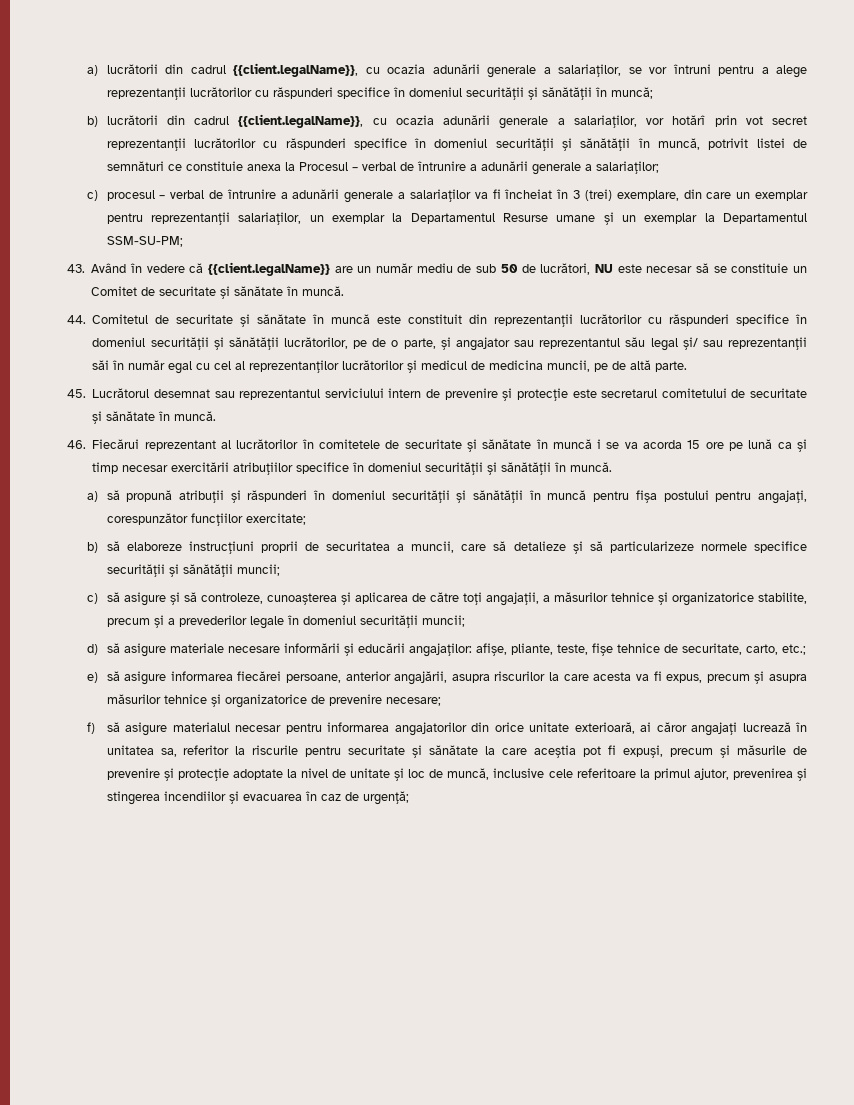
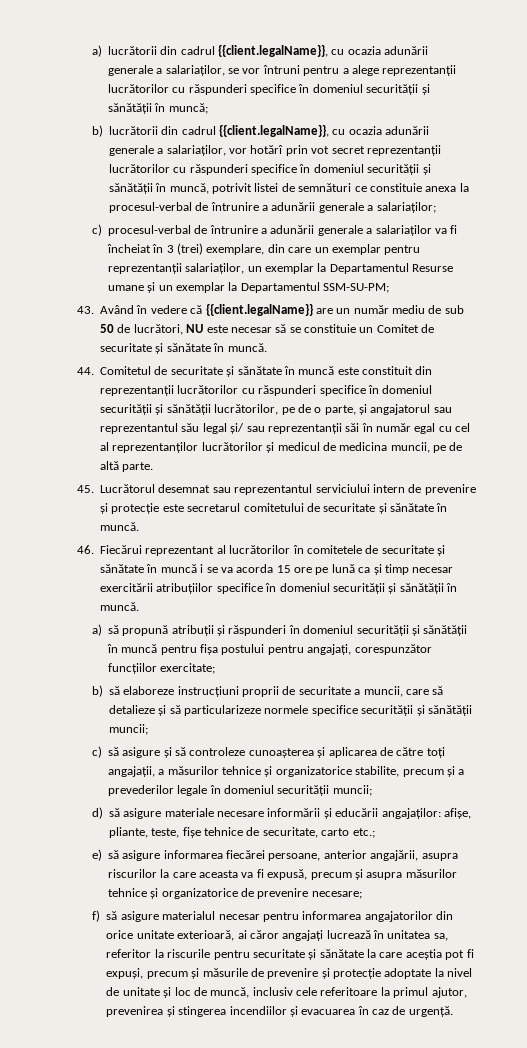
- b) lucrătorii din cadrul {{client.legalName}}, cu ocazia adunării generale a salariaților, vor hotărî prin vot secret reprezentanții lucrătorilor cu răspunderi specifice în domeniul securității și sănătății în muncă, potrivit listei de semnături ce constituie anexa la Procesul – verbal de întrunire a adunării generale a salariaților;
+ b) lucrătorii din cadrul {{client.legalName}}, cu ocazia adunării generale a salariaților, vor hotărî prin vot secret reprezentanții lucrătorilor cu răspunderi specifice în domeniul securității și sănătății în muncă, potrivit listei de semnături ce constituie anexa la procesul-verbal de întrunire a adunării generale a salariaților;
- c) procesul – verbal de întrunire a adunării generale a salariaților va fi încheiat în 3 (trei) exemplare, din care un exemplar pentru reprezentanții salariaților, un exemplar la Departamentul Resurse umane și un exemplar la Departamentul SSM-SU-PM;
+ c) procesul-verbal de întrunire a adunării generale a salariaților va fi încheiat în 3 (trei) exemplare, din care un exemplar pentru reprezentanții salariaților, un exemplar la Departamentul Resurse umane și un exemplar la Departamentul SSM-SU-PM;
- 44. Comitetul de securitate și sănătate în muncă este constituit din reprezentanții lucrătorilor cu răspunderi specifice în domeniul securității și sănătății lucrătorilor, pe de o parte, și angajator sau reprezentantul său legal și/ sau reprezentanții săi în număr egal cu cel al reprezentanților lucrătorilor și medicul de medicina muncii, pe de altă parte.
+ 44. Comitetul de securitate și sănătate în muncă este constituit din reprezentanții lucrătorilor cu răspunderi specifice în domeniul securității și sănătății lucrătorilor, pe de o parte, și angajatorul sau reprezentantul său legal și/ sau reprezentanții săi în număr egal cu cel al reprezentanților lucrătorilor și medicul de medicina muncii, pe de altă parte.
- b) să elaboreze instrucțiuni proprii de securitatea a muncii, care să detalieze și să particularizeze normele specifice securității și sănătății muncii;
+ b) să elaboreze instrucțiuni proprii de securitate a muncii, care să detalieze și să particularizeze normele specifice securității și sănătății muncii;
- c) să asigure și să controleze, cunoașterea și aplicarea de către toți angajații, a măsurilor tehnice și organizatorice stabilite, precum și a prevederilor legale în domeniul securității muncii;
+ c) să asigure și să controleze cunoașterea și aplicarea de către toți angajații, a măsurilor tehnice și organizatorice stabilite, precum și a prevederilor legale în domeniul securității muncii;
- d) să asigure materiale necesare informării și educării angajaților: afișe, pliante, teste, fișe tehnice de securitate, carto, etc.;
+ d) să asigure materiale necesare informării și educării angajaților: afișe, pliante, teste, fișe tehnice de securitate, carto etc.;
- e) să asigure informarea fiecărei persoane, anterior angajării, asupra riscurilor la care acesta va fi expus, precum și asupra măsurilor tehnice și organizatorice de prevenire necesare;
+ e) să asigure informarea fiecărei persoane, anterior angajării, asupra riscurilor la care aceasta va fi expusă, precum și asupra măsurilor tehnice și organizatorice de prevenire necesare;
- f) să asigure materialul necesar pentru informarea angajatorilor din orice unitate exterioară, ai căror angajați lucrează în unitatea sa, referitor la riscurile pentru securitate și sănătate la care aceștia pot fi expuși, precum și măsurile de prevenire și protecție adoptate la nivel de unitate și loc de muncă, inclusive cele referitoare la primul ajutor, prevenirea și stingerea incendiilor și evacuarea în caz de urgență;
+ f) să asigure materialul necesar pentru informarea angajatorilor din orice unitate exterioară, ai căror angajați lucrează în unitatea sa, referitor la riscurile pentru securitate și sănătate la care aceștia pot fi expuși, precum și măsurile de prevenire și protecție adoptate la nivel de unitate și loc de muncă, inclusiv cele referitoare la primul ajutor, prevenirea și stingerea incendiilor și evacuarea în caz de urgență.

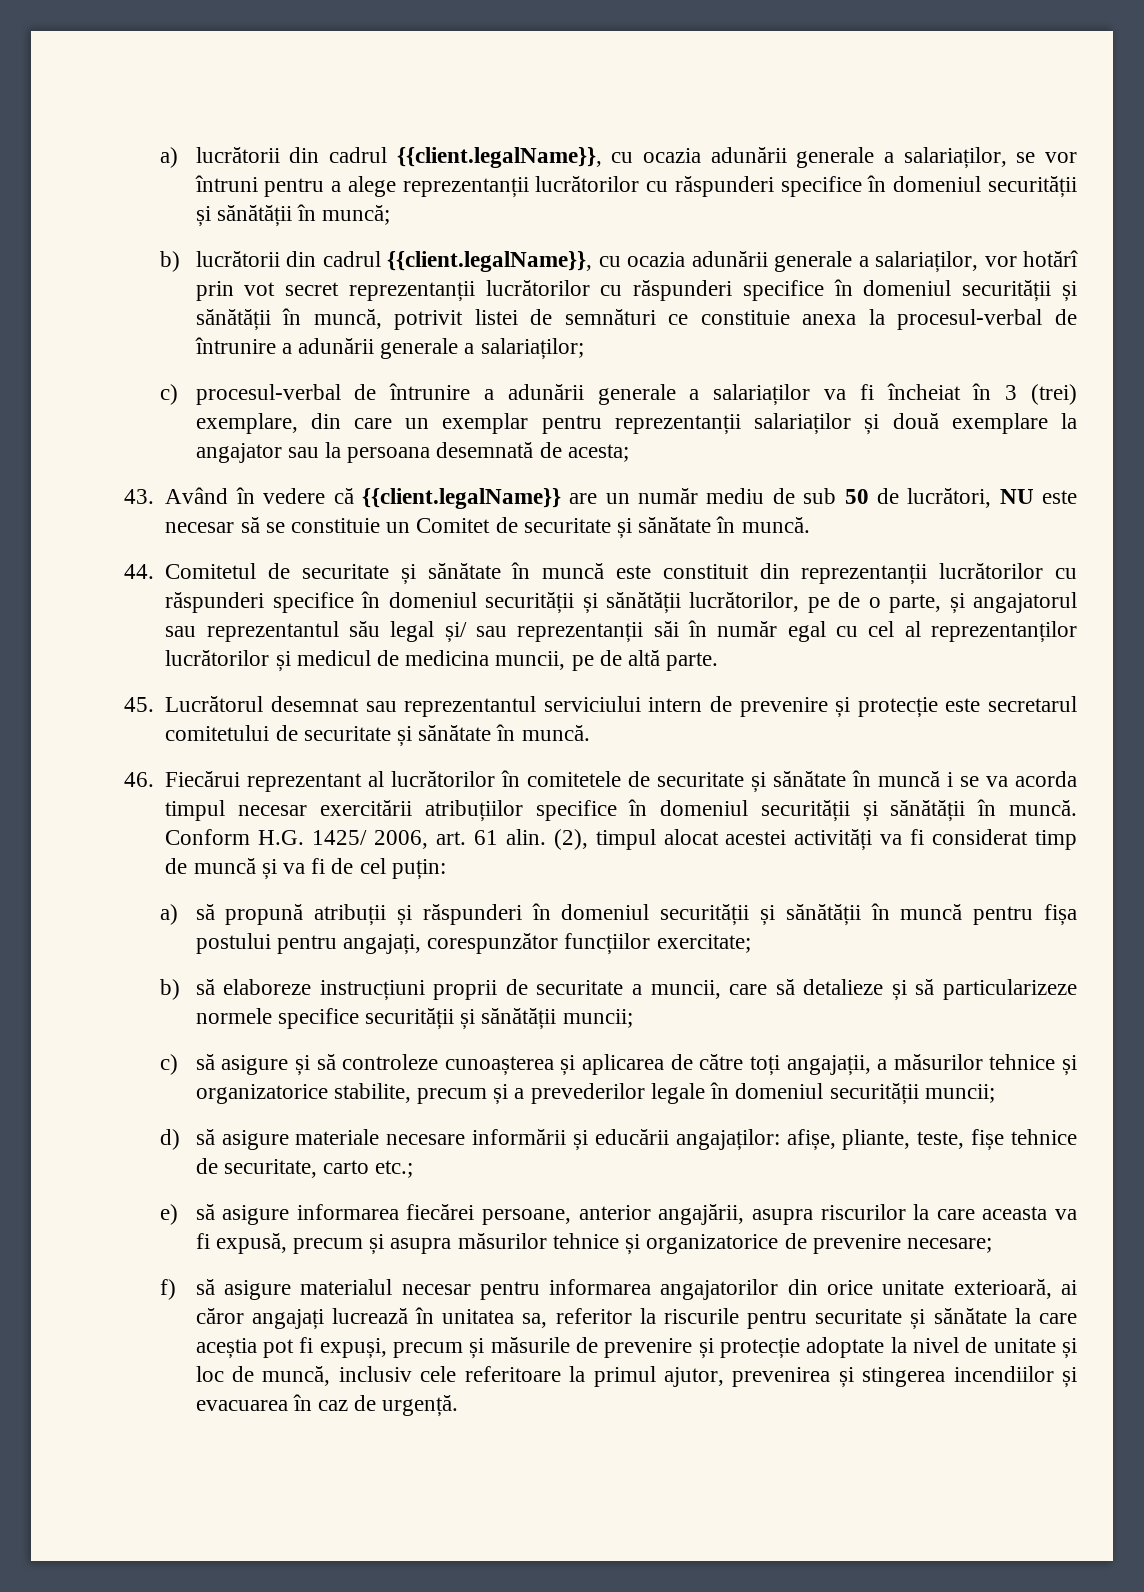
- c) procesul-verbal de întrunire a adunării generale a salariaților va fi încheiat în 3 (trei) exemplare, din care un exemplar pentru reprezentanții salariaților, un exemplar la Departamentul Resurse umane și un exemplar la Departamentul SSM-SU-PM;
+ c) procesul-verbal de întrunire a adunării generale a salariaților va fi încheiat în 3 (trei) exemplare, din care un exemplar pentru reprezentanții salariaților și două exemplare la angajator sau la persoana desemnată de acesta;
- 46. Fiecărui reprezentant al lucrătorilor în comitetele de securitate și sănătate în muncă i se va acorda 15 ore pe lună ca și timp necesar exercitării atribuțiilor specifice în domeniul securității și sănătății în muncă.
+ 46. Fiecărui reprezentant al lucrătorilor în comitetele de securitate și sănătate în muncă i se va acorda timpul necesar exercitării atribuțiilor specifice în domeniul securității și sănătății în muncă. Conform H.G. 1425/ 2006, art. 61 alin. (2), timpul alocat acestei activități va fi considerat timp de muncă și va fi de cel puțin:

